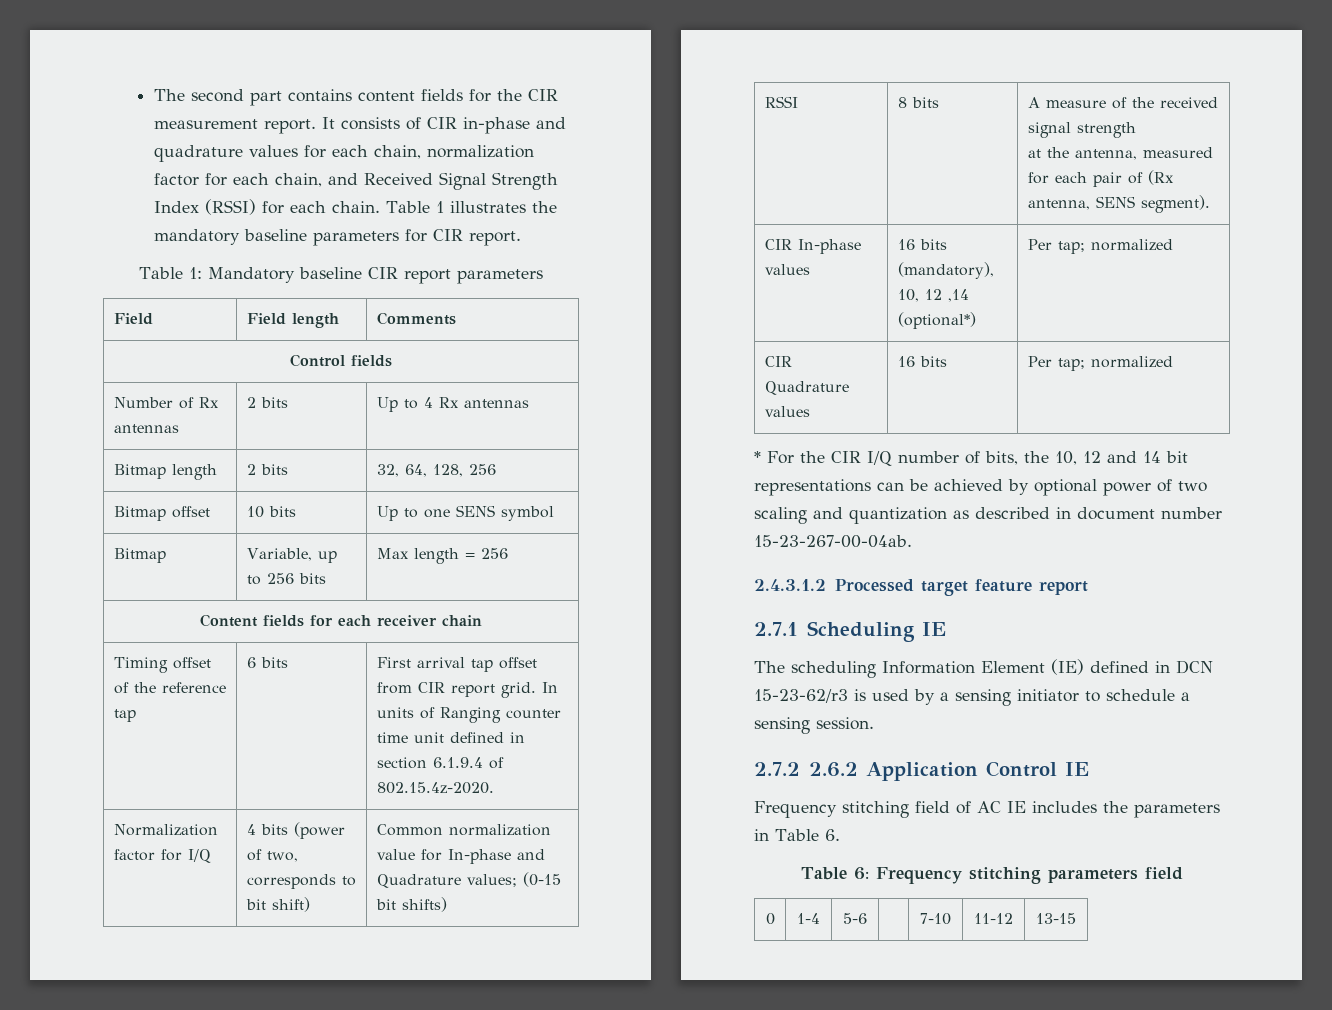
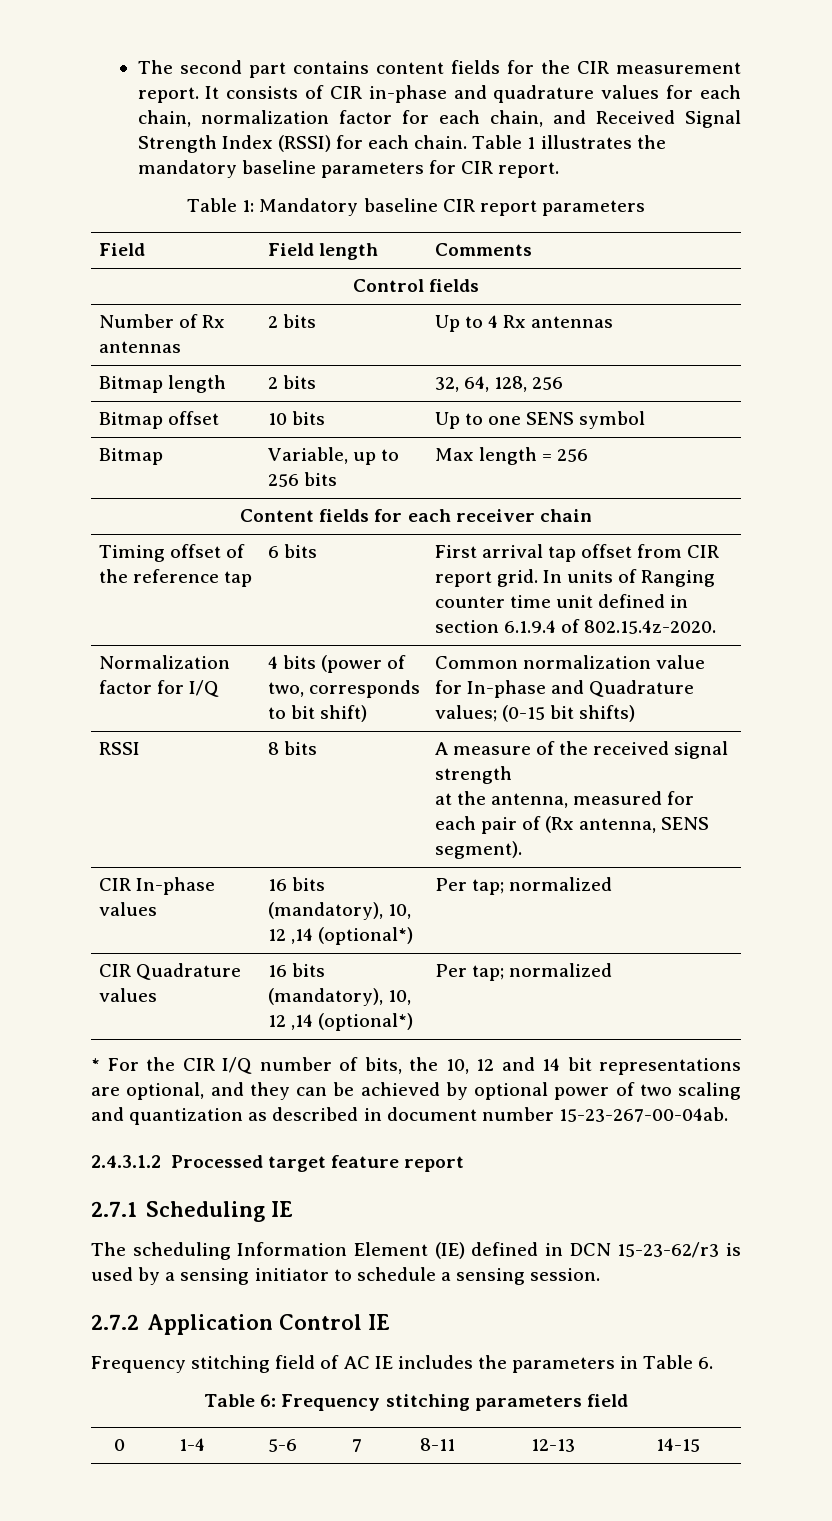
- CIR Quadrature values | 16 bits | Per tap; normalized
+ CIR Quadrature values | 16 bits (mandatory), 10, 12 ,14 (optional*) | Per tap; normalized
- * For the CIR I/Q number of bits, the 10, 12 and 14 bit representations can be achieved by optional power of two scaling and quantization as described in document number 15-23-267-00-04ab.
+ * For the CIR I/Q number of bits, the 10, 12 and 14 bit representations are optional, and they can be achieved by optional power of two scaling and quantization as described in document number 15-23-267-00-04ab.
- 2.7.2 2.6.2 Application Control IE
+ 2.7.2 Application Control IE
- 0 | 1-4 | 5-6 | | 7-10 | 11-12 | 13-15
+ 0 | 1-4 | 5-6 | 7 | 8-11 | 12-13 | 14-15

